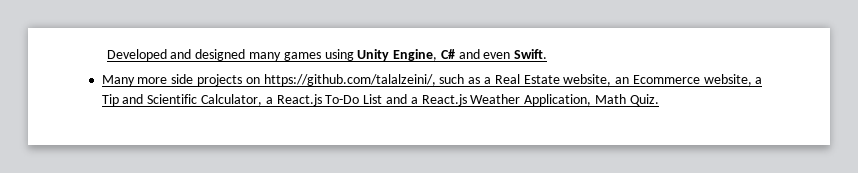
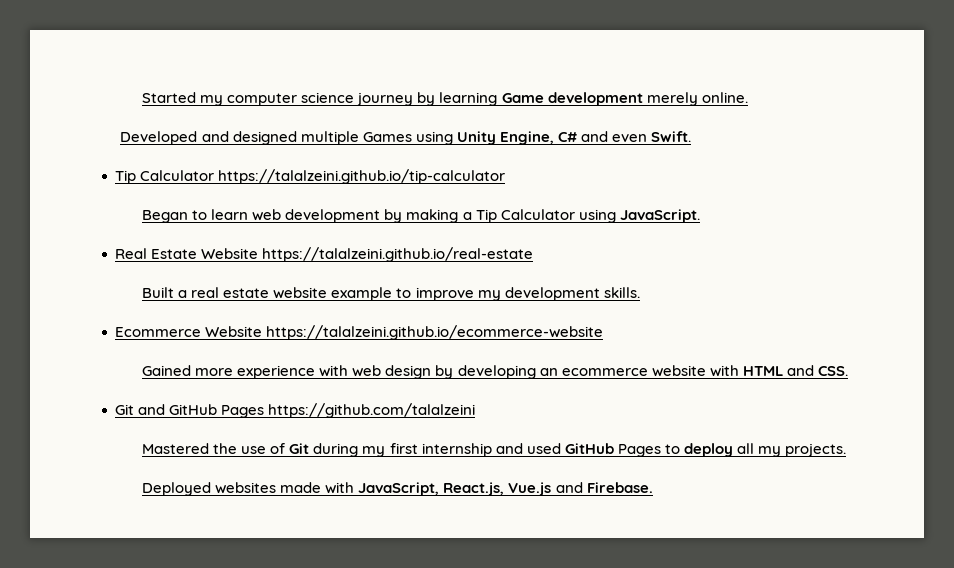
+ Started my computer science journey by learning Game development merely online.
- Developed and designed many games using Unity Engine, C# and even Swift.
+ Developed and designed multiple Games using Unity Engine, C# and even Swift.
- Many more side projects on https://github.com/talalzeini/, such as a Real Estate website, an Ecommerce website, a Tip and Scientific Calculator, a React.js To-Do List and a React.js Weather Application, Math Quiz.
+ Tip Calculator https://talalzeini.github.io/tip-calculator
+ Began to learn web development by making a Tip Calculator using JavaScript.
+ Real Estate Website https://talalzeini.github.io/real-estate
+ Built a real estate website example to improve my development skills.
+ Ecommerce Website https://talalzeini.github.io/ecommerce-website
+ Gained more experience with web design by developing an ecommerce website with HTML and CSS.
+ Git and GitHub Pages https://github.com/talalzeini
+ Mastered the use of Git during my first internship and used GitHub Pages to deploy all my projects.
+ Deployed websites made with JavaScript, React.js, Vue.js and Firebase.

